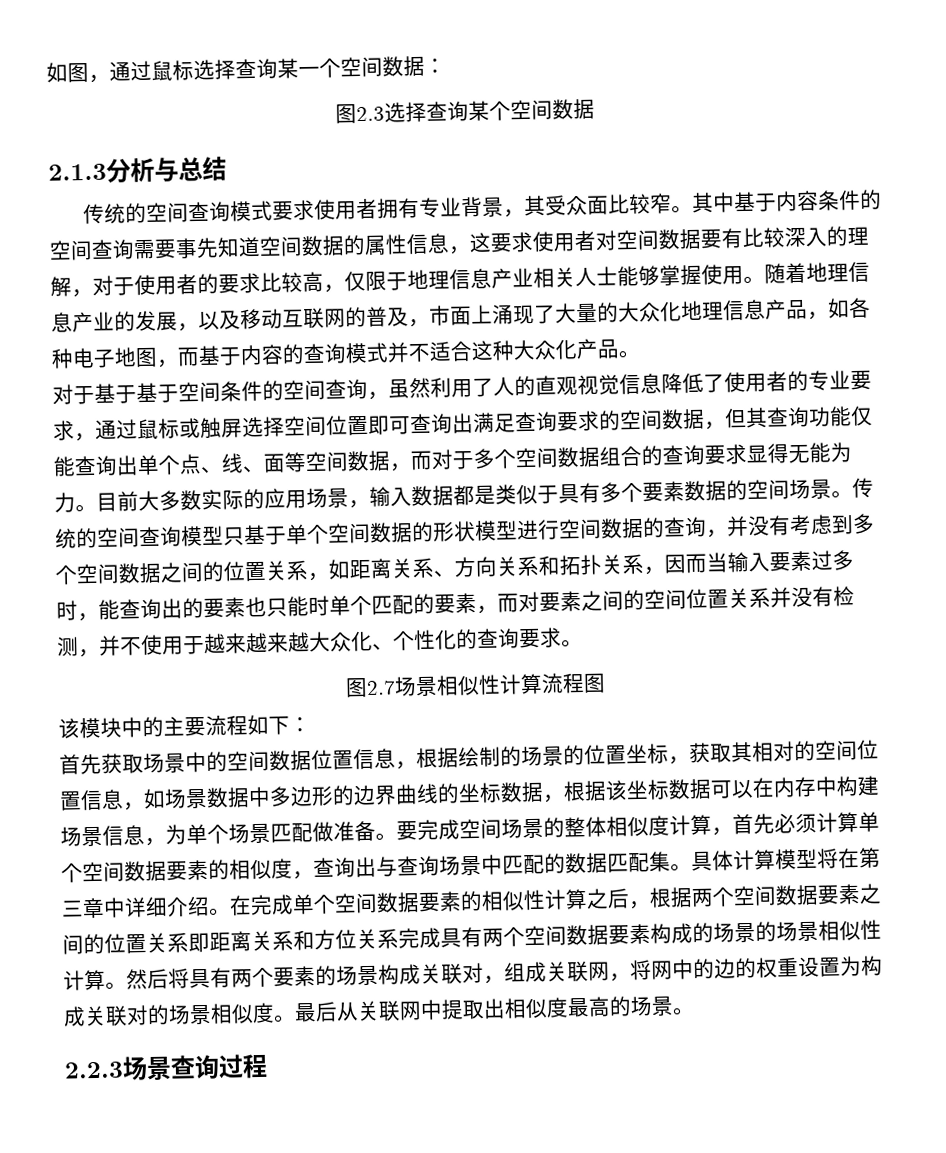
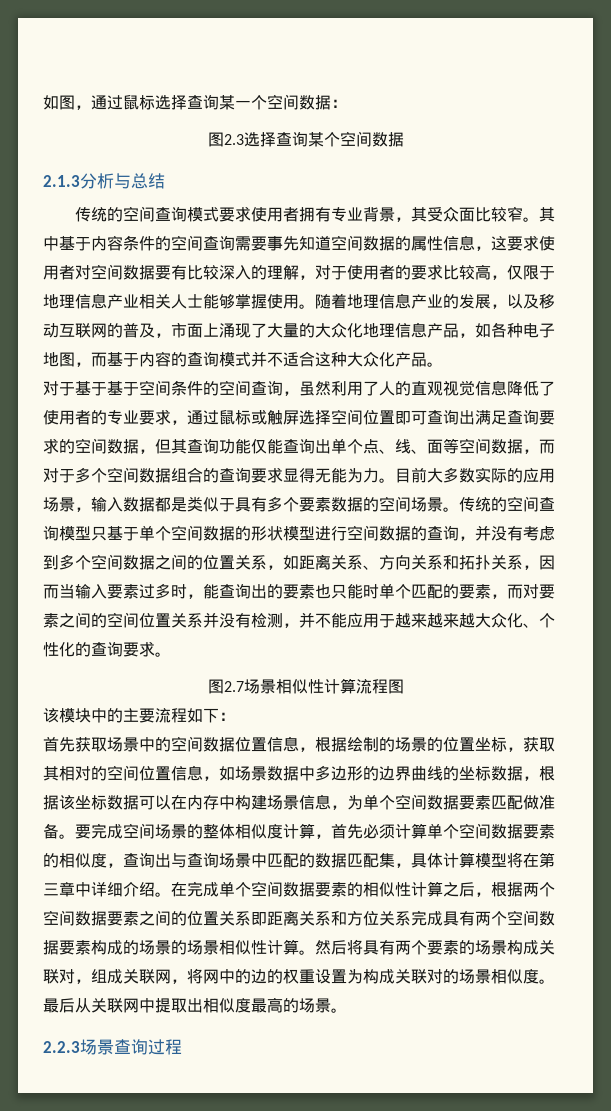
- 传统的空间查询模型只基于单个空间数据的形状模型进行空间数据的查询，并没有考虑到多个空间数据之间的位置关系，如距离关系、方向关系和拓扑关系，因而当输入要素过多时，能查询出的要素也只能时单个匹配的要素，而对要素之间的空间位置关系并没有检测，并不使用于越来越来越大众化、个性化的查询要求。
+ 传统的空间查询模型只基于单个空间数据的形状模型进行空间数据的查询，并没有考虑到多个空间数据之间的位置关系，如距离关系、方向关系和拓扑关系，因而当输入要素过多时，能查询出的要素也只能时单个匹配的要素，而对要素之间的空间位置关系并没有检测，并不能应用于越来越来越大众化、个性化的查询要求。
- 首先获取场景中的空间数据位置信息，根据绘制的场景的位置坐标，获取其相对的空间位置信息，如场景数据中多边形的边界曲线的坐标数据，根据该坐标数据可以在内存中构建场景信息，为单个场景匹配做准备。
+ 首先获取场景中的空间数据位置信息，根据绘制的场景的位置坐标，获取其相对的空间位置信息，如场景数据中多边形的边界曲线的坐标数据，根据该坐标数据可以在内存中构建场景信息，为单个空间数据要素匹配做准备。
- 要完成空间场景的整体相似度计算，首先必须计算单个空间数据要素的相似度，查询出与查询场景中匹配的数据匹配集。具体计算模型将在第三章中详细介绍。
+ 要完成空间场景的整体相似度计算，首先必须计算单个空间数据要素的相似度，查询出与查询场景中匹配的数据匹配集，具体计算模型将在第三章中详细介绍。

